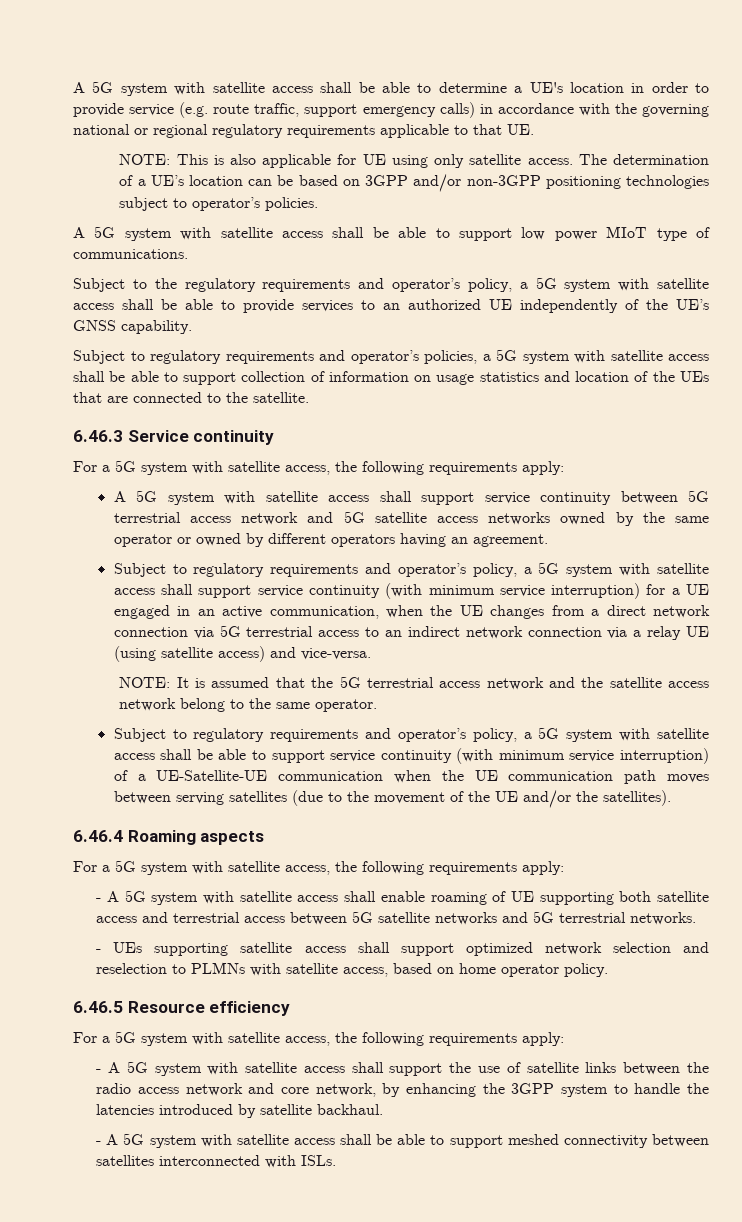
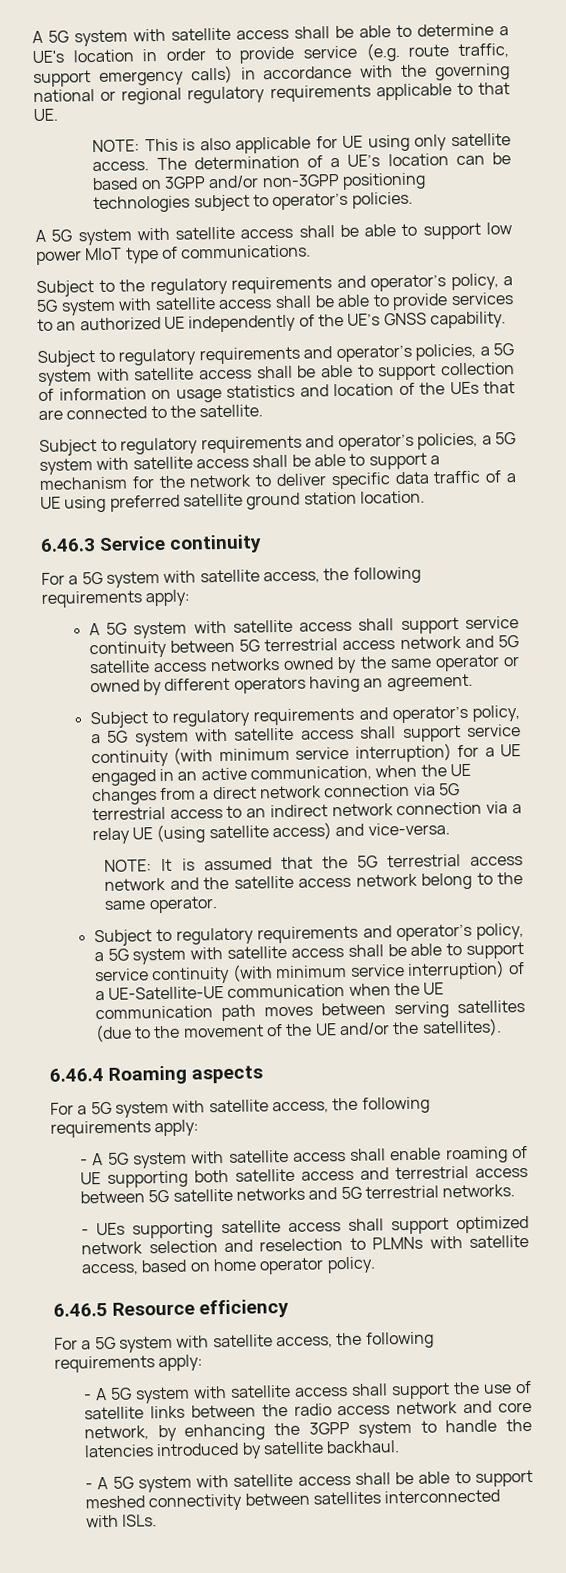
+ Subject to regulatory requirements and operator’s policies, a 5G system with satellite access shall be able to support a mechanism for the network to deliver specific data traffic of a UE using preferred satellite ground station location.

